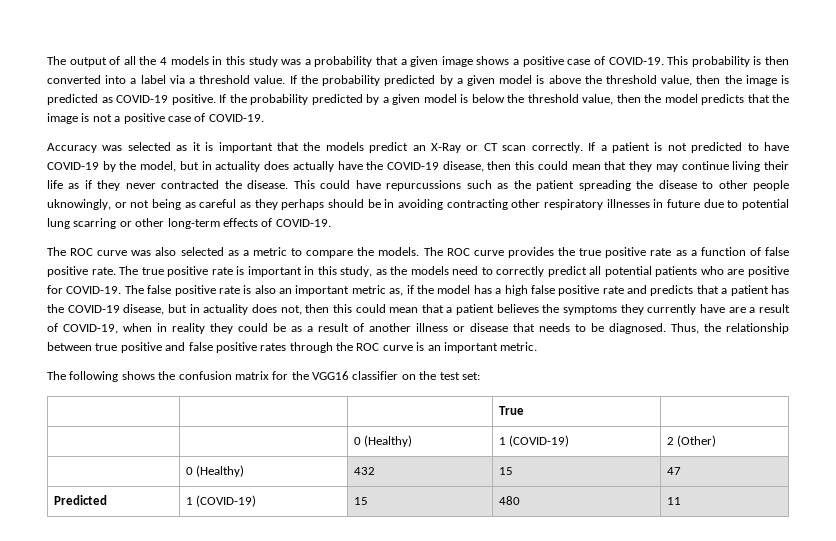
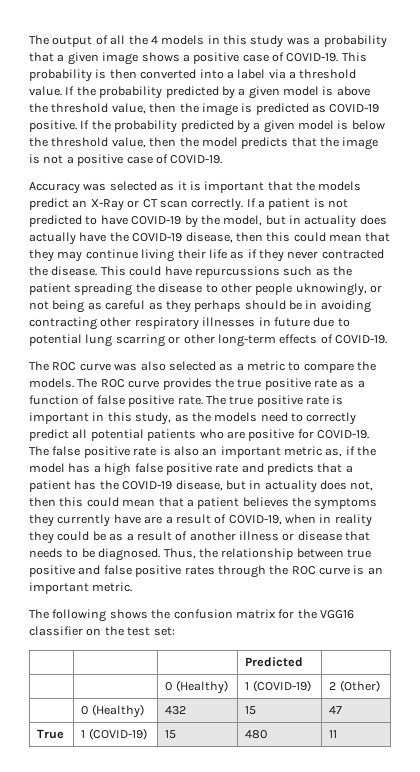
- | | | True |
+ | | | Predicted |
- Predicted | 1 (COVID-19) | 15 | 480 | 11
+ True | 1 (COVID-19) | 15 | 480 | 11

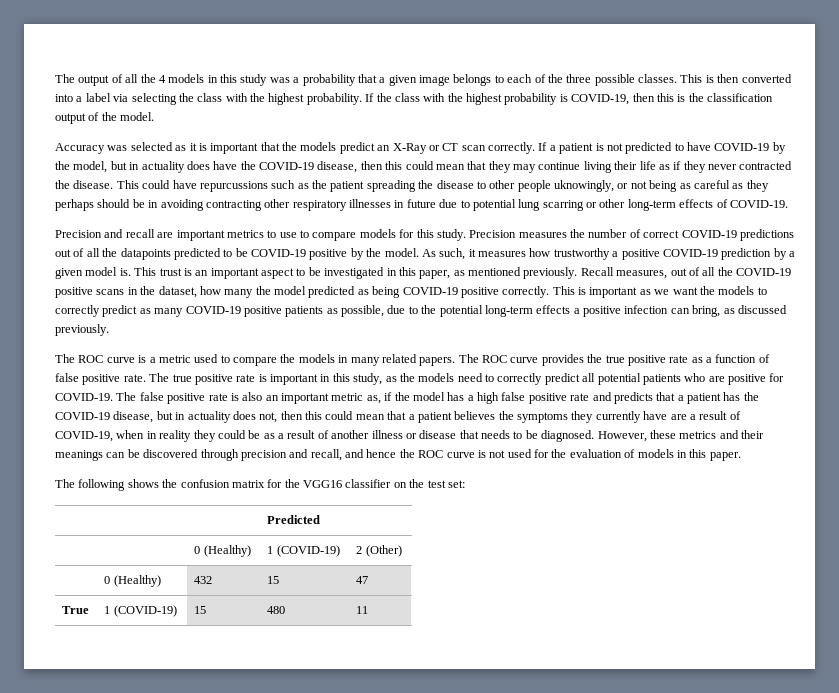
- The output of all the 4 models in this study was a probability that a given image shows a positive case of COVID-19. This probability is then converted into a label via a threshold value. If the probability predicted by a given model is above the threshold value, then the image is predicted as COVID-19 positive. If the probability predicted by a given model is below the threshold value, then the model predicts that the image is not a positive case of COVID-19.
+ The output of all the 4 models in this study was a probability that a given image belongs to each of the three possible classes. This is then converted into a label via selecting the class with the highest probability. If the class with the highest probability is COVID-19, then this is the classification output of the model.
- If a patient is not predicted to have COVID-19 by the model, but in actuality does actually have the COVID-19 disease, then this could mean that they may continue living their life as if they never contracted the disease.
+ If a patient is not predicted to have COVID-19 by the model, but in actuality does have the COVID-19 disease, then this could mean that they may continue living their life as if they never contracted the disease.
- The ROC curve was also selected as a metric to compare the models.
+ Precision and recall are important metrics to use to compare models for this study. Precision measures the number of correct COVID-19 predictions out of all the datapoints predicted to be COVID-19 positive by the model. As such, it measures how trustworthy a positive COVID-19 prediction by a given model is. This trust is an important aspect to be investigated in this paper, as mentioned previously. Recall measures, out of all the COVID-19 positive scans in the dataset, how many the model predicted as being COVID-19 positive correctly. This is important as we want the models to correctly predict as many COVID-19 positive patients as possible, due to the potential long-term effects a positive infection can bring, as discussed previously.
+ The ROC curve is a metric used to compare the models in many related papers.
- Thus, the relationship between true positive and false positive rates through the ROC curve is an important metric.
+ However, these metrics and their meanings can be discovered through precision and recall, and hence the ROC curve is not used for the evaluation of models in this paper.

